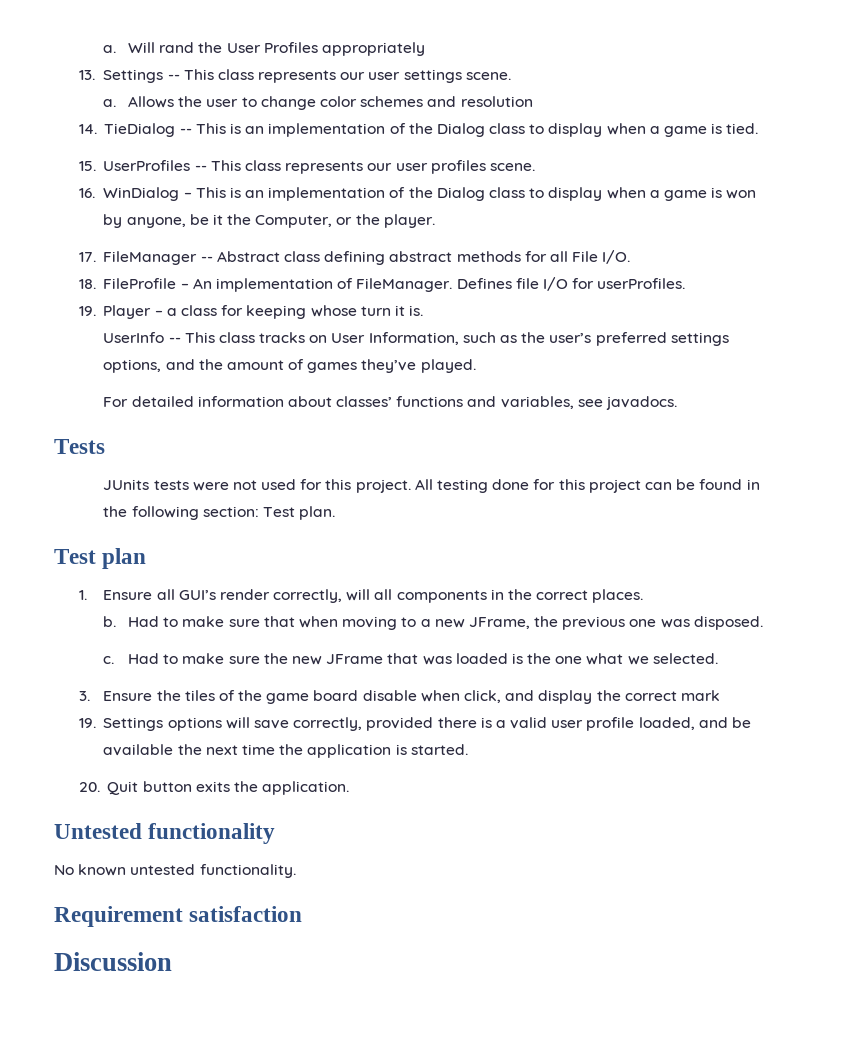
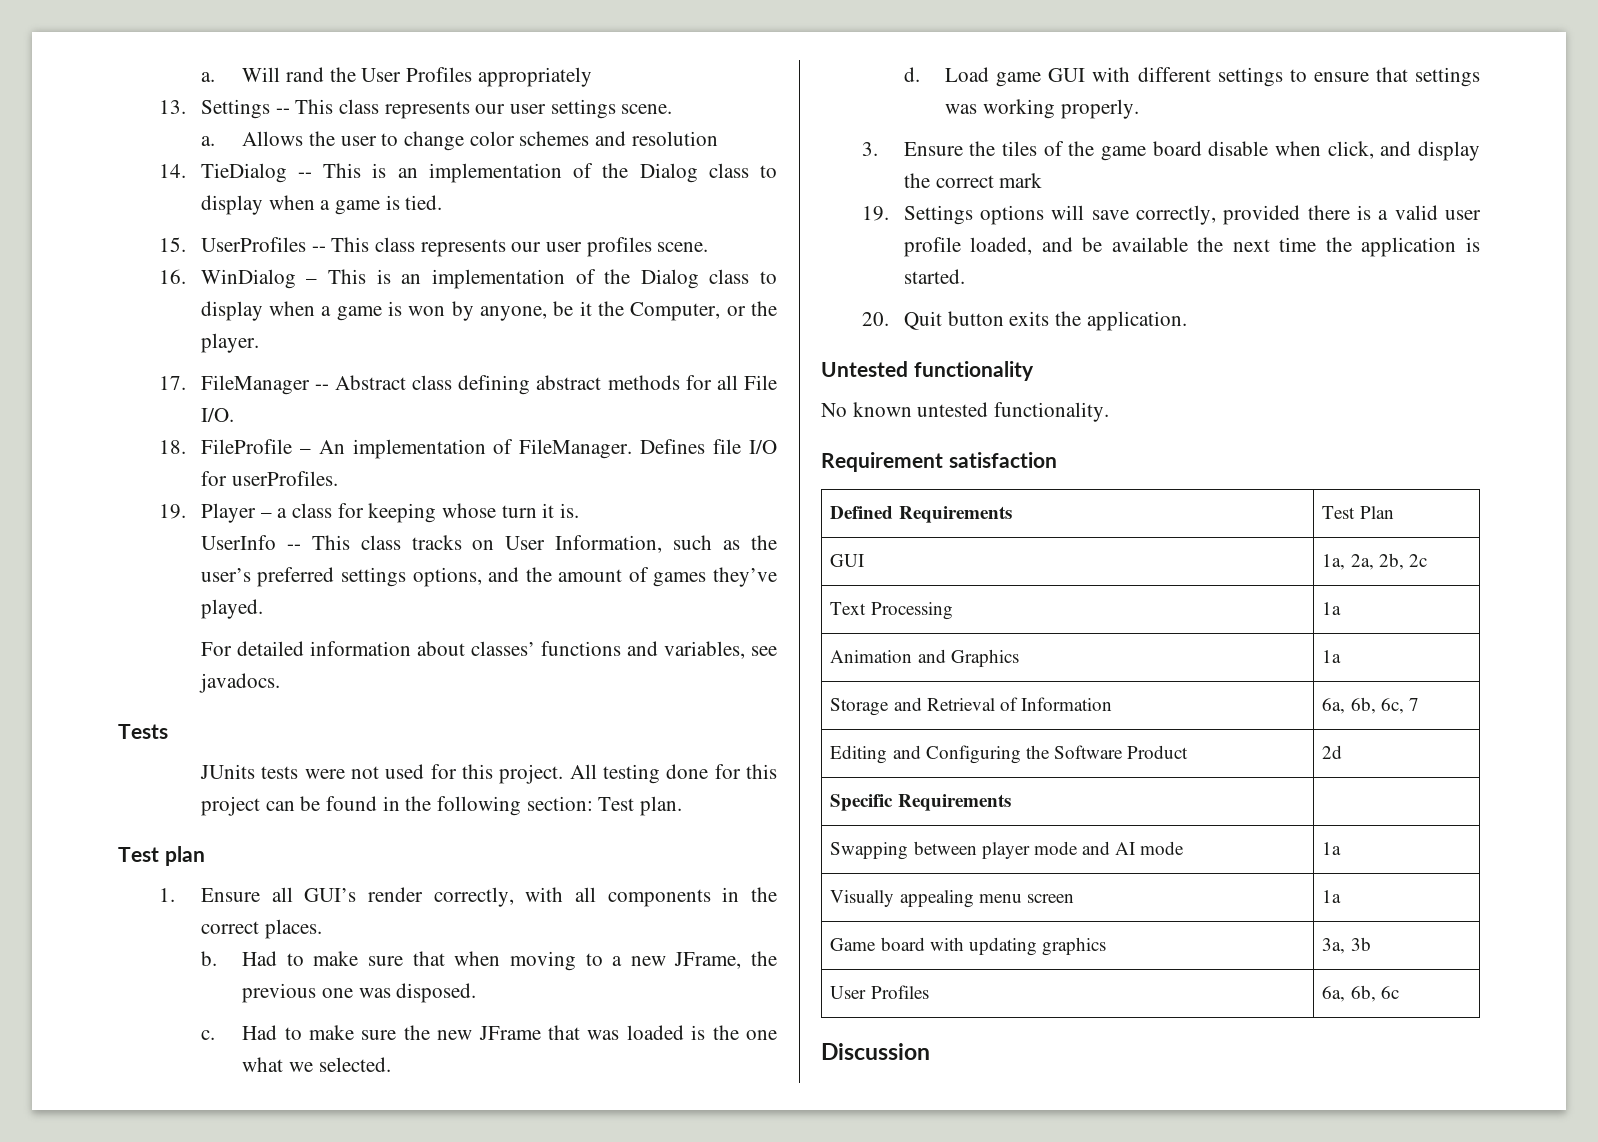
- 1. Ensure all GUI’s render correctly, will all components in the correct places.
+ 1. Ensure all GUI’s render correctly, with all components in the correct places.
+ d. Load game GUI with different settings to ensure that settings was working properly.
+ Defined Requirements | Test Plan
+ GUI | 1a, 2a, 2b, 2c
+ Text Processing | 1a
+ Animation and Graphics | 1a
+ Storage and Retrieval of Information | 6a, 6b, 6c, 7
+ Editing and Configuring the Software Product | 2d
+ Specific Requirements |
+ Swapping between player mode and AI mode | 1a
+ Visually appealing menu screen | 1a
+ Game board with updating graphics | 3a, 3b
+ User Profiles | 6a, 6b, 6c

